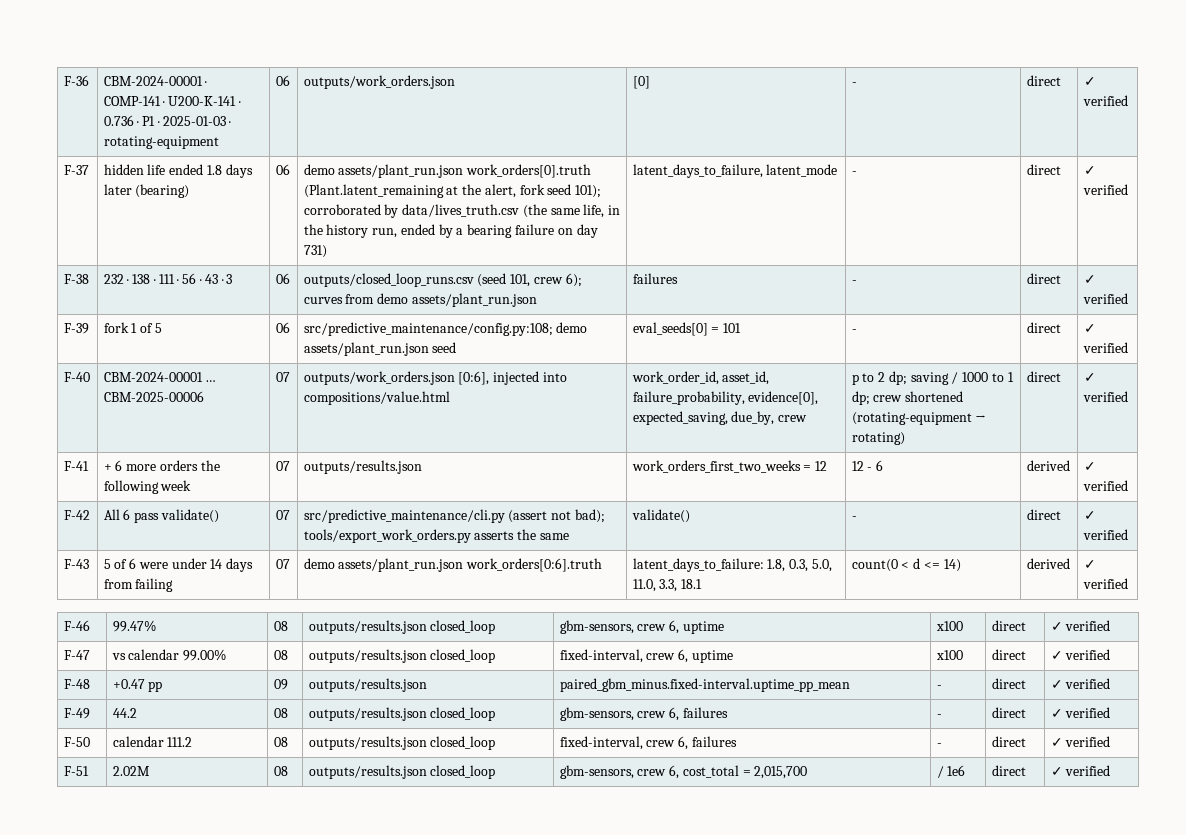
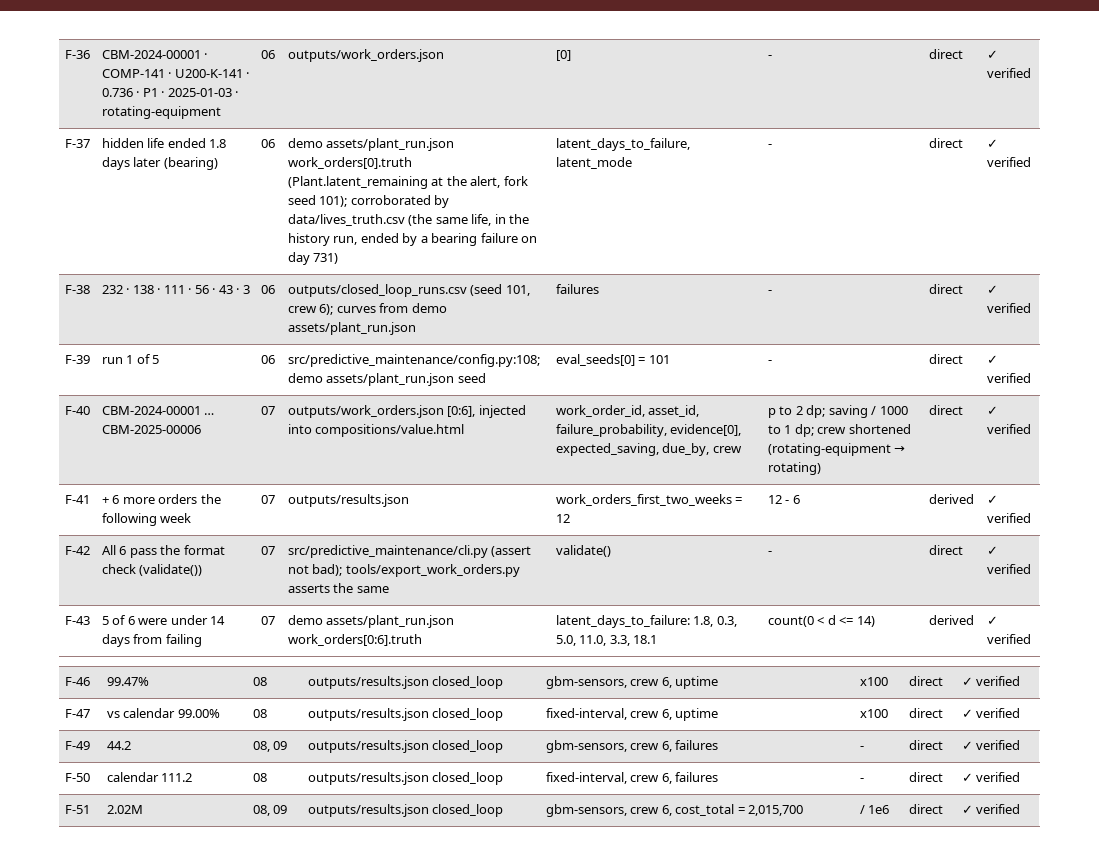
- F-39 | fork 1 of 5 | 06 | src/predictive_maintenance/config.py:108; demo assets/plant_run.json seed | eval_seeds[0] = 101 | - | direct | ✓ verified
+ F-39 | run 1 of 5 | 06 | src/predictive_maintenance/config.py:108; demo assets/plant_run.json seed | eval_seeds[0] = 101 | - | direct | ✓ verified
- F-42 | All 6 pass validate() | 07 | src/predictive_maintenance/cli.py (assert not bad); tools/export_work_orders.py asserts the same | validate() | - | direct | ✓ verified
+ F-42 | All 6 pass the format check (validate()) | 07 | src/predictive_maintenance/cli.py (assert not bad); tools/export_work_orders.py asserts the same | validate() | - | direct | ✓ verified
- F-48 | +0.47 pp | 09 | outputs/results.json | paired_gbm_minus.fixed-interval.uptime_pp_mean | - | direct | ✓ verified
- F-49 | 44.2 | 08 | outputs/results.json closed_loop | gbm-sensors, crew 6, failures | - | direct | ✓ verified
+ F-49 | 44.2 | 08, 09 | outputs/results.json closed_loop | gbm-sensors, crew 6, failures | - | direct | ✓ verified
- F-51 | 2.02M | 08 | outputs/results.json closed_loop | gbm-sensors, crew 6, cost_total = 2,015,700 | / 1e6 | direct | ✓ verified
+ F-51 | 2.02M | 08, 09 | outputs/results.json closed_loop | gbm-sensors, crew 6, cost_total = 2,015,700 | / 1e6 | direct | ✓ verified

